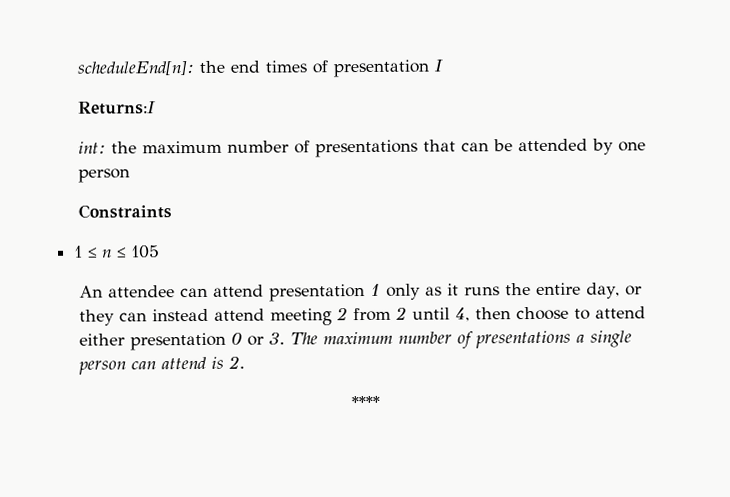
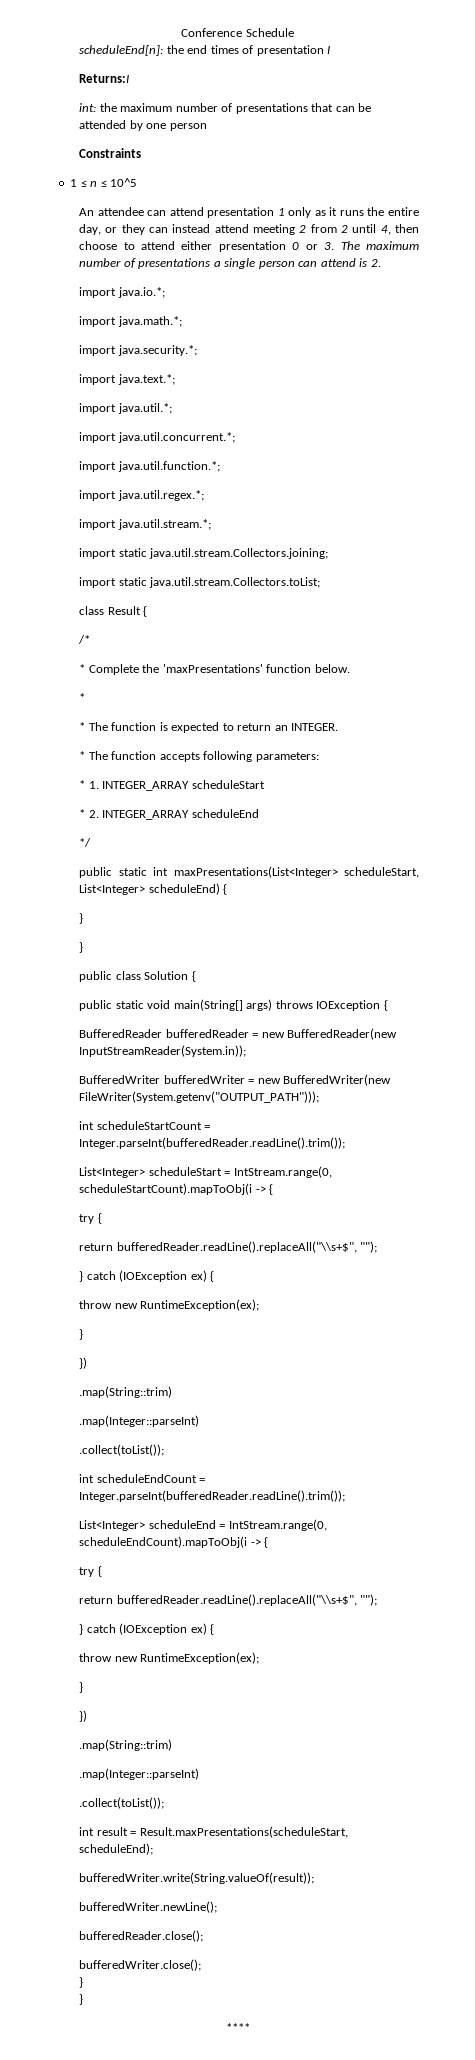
+ Conference Schedule
- 1 ≤ n ≤ 105
+ 1 ≤ n ≤ 10^5
+ import java.io.*;
+ import java.math.*;
+ import java.security.*;
+ import java.text.*;
+ import java.util.*;
+ import java.util.concurrent.*;
+ import java.util.function.*;
+ import java.util.regex.*;
+ import java.util.stream.*;
+ import static java.util.stream.Collectors.joining;
+ import static java.util.stream.Collectors.toList;
+ class Result {
+ /*
+ * Complete the 'maxPresentations' function below.
+ *
+ * The function is expected to return an INTEGER.
+ * The function accepts following parameters:
+ * 1. INTEGER_ARRAY scheduleStart
+ * 2. INTEGER_ARRAY scheduleEnd
+ */
+ public static int maxPresentations(List<Integer> scheduleStart, List<Integer> scheduleEnd) {
+ }
+ }
+ public class Solution {
+ public static void main(String[] args) throws IOException {
+ BufferedReader bufferedReader = new BufferedReader(new InputStreamReader(System.in));
+ BufferedWriter bufferedWriter = new BufferedWriter(new FileWriter(System.getenv("OUTPUT_PATH")));
+ int scheduleStartCount = Integer.parseInt(bufferedReader.readLine().trim());
+ List<Integer> scheduleStart = IntStream.range(0, scheduleStartCount).mapToObj(i -> {
+ try {
+ return bufferedReader.readLine().replaceAll("\\s+$", "");
+ } catch (IOException ex) {
+ throw new RuntimeException(ex);
+ }
+ })
+ .map(String::trim)
+ .map(Integer::parseInt)
+ .collect(toList());
+ int scheduleEndCount = Integer.parseInt(bufferedReader.readLine().trim());
+ List<Integer> scheduleEnd = IntStream.range(0, scheduleEndCount).mapToObj(i -> {
+ try {
+ return bufferedReader.readLine().replaceAll("\\s+$", "");
+ } catch (IOException ex) {
+ throw new RuntimeException(ex);
+ }
+ })
+ .map(String::trim)
+ .map(Integer::parseInt)
+ .collect(toList());
+ int result = Result.maxPresentations(scheduleStart, scheduleEnd);
+ bufferedWriter.write(String.valueOf(result));
+ bufferedWriter.newLine();
+ bufferedReader.close();
+ bufferedWriter.close();
+ }
+ }

